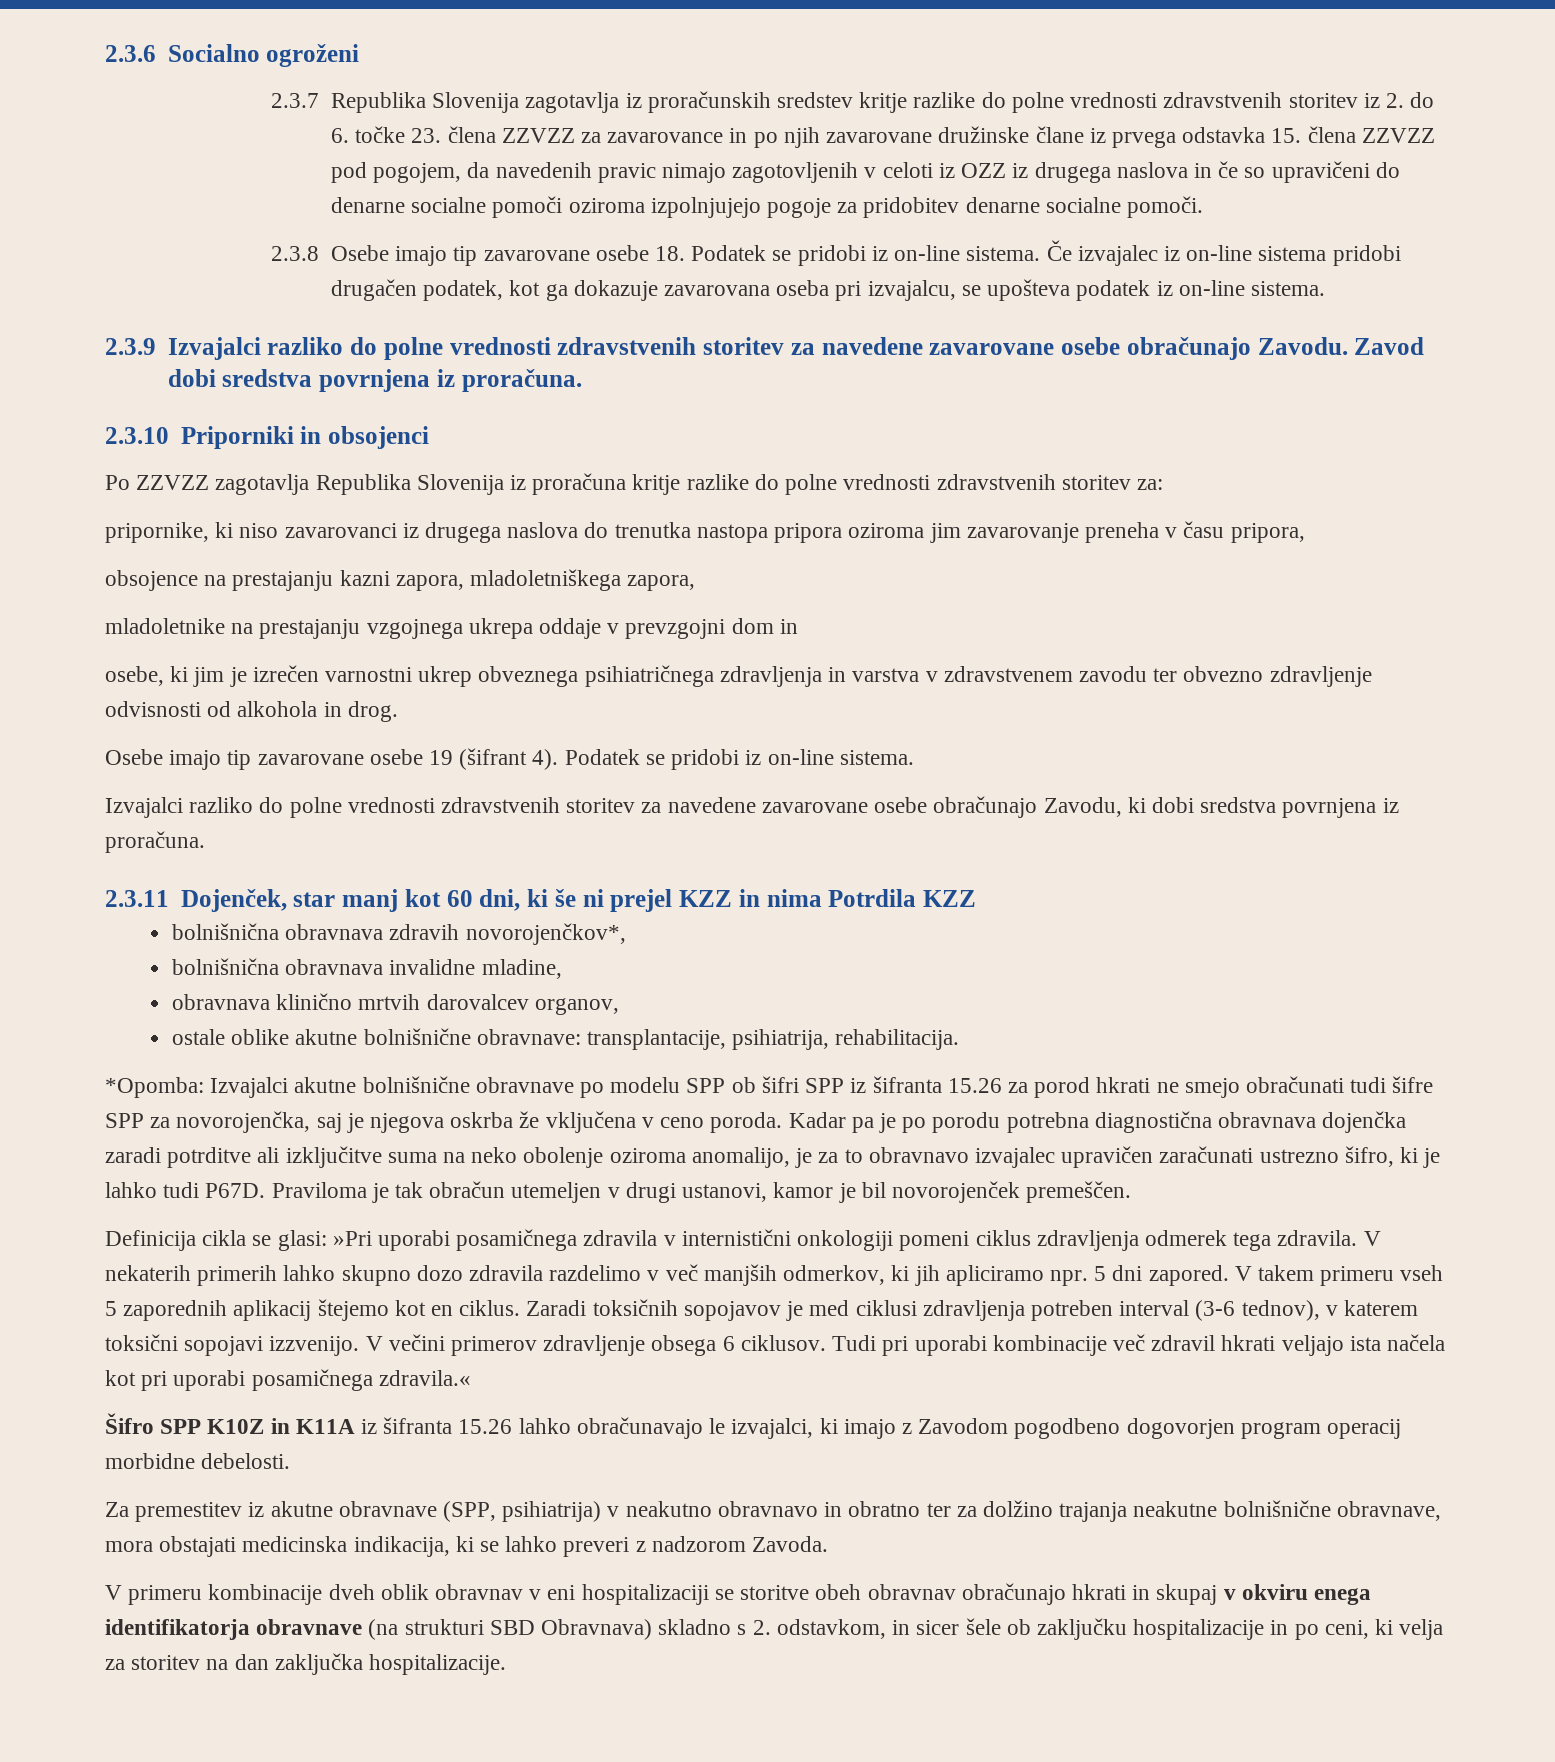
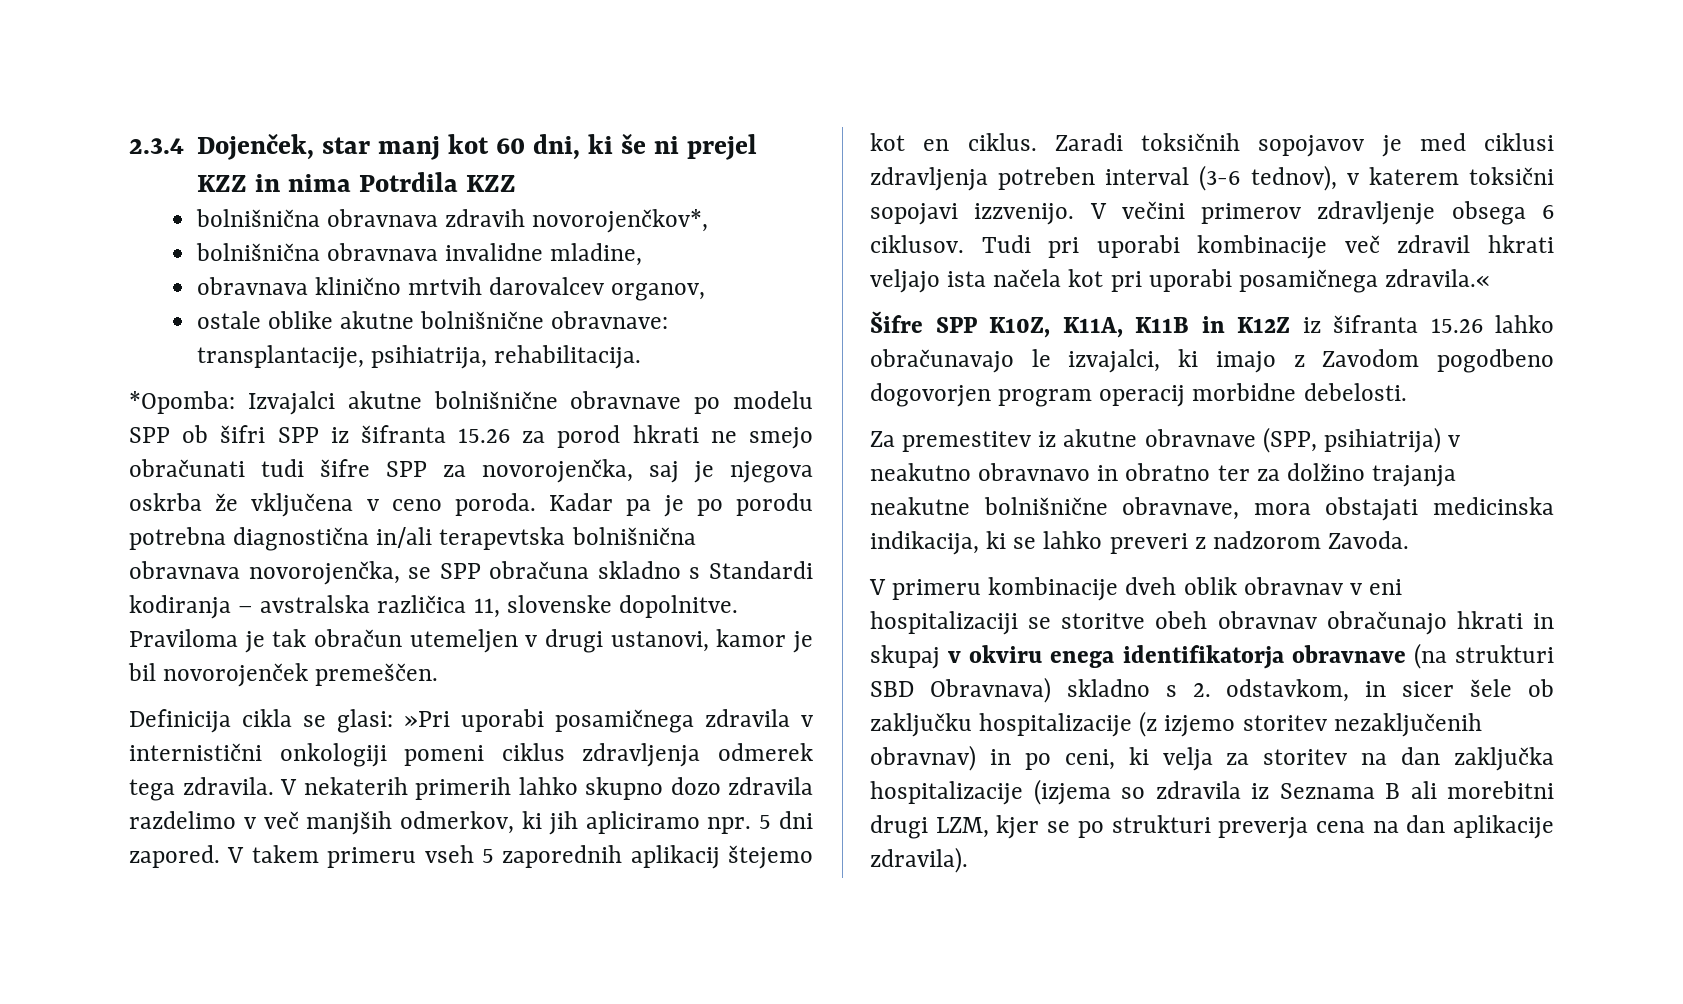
- 2.3.6 Socialno ogroženi
- 2.3.7 Republika Slovenija zagotavlja iz proračunskih sredstev kritje razlike do polne vrednosti zdravstvenih storitev iz 2. do 6. točke 23. člena ZZVZZ za zavarovance in po njih zavarovane družinske člane iz prvega odstavka 15. člena ZZVZZ pod pogojem, da navedenih pravic nimajo zagotovljenih v celoti iz OZZ iz drugega naslova in če so upravičeni do denarne socialne pomoči oziroma izpolnjujejo pogoje za pridobitev denarne socialne pomoči.
- 2.3.8 Osebe imajo tip zavarovane osebe 18. Podatek se pridobi iz on-line sistema. Če izvajalec iz on-line sistema pridobi drugačen podatek, kot ga dokazuje zavarovana oseba pri izvajalcu, se upošteva podatek iz on-line sistema.
- 2.3.9 Izvajalci razliko do polne vrednosti zdravstvenih storitev za navedene zavarovane osebe obračunajo Zavodu. Zavod dobi sredstva povrnjena iz proračuna.
- 2.3.10 Priporniki in obsojenci
- Po ZZVZZ zagotavlja Republika Slovenija iz proračuna kritje razlike do polne vrednosti zdravstvenih storitev za:
- pripornike, ki niso zavarovanci iz drugega naslova do trenutka nastopa pripora oziroma jim zavarovanje preneha v času pripora,
- obsojence na prestajanju kazni zapora, mladoletniškega zapora,
- mladoletnike na prestajanju vzgojnega ukrepa oddaje v prevzgojni dom in
- osebe, ki jim je izrečen varnostni ukrep obveznega psihiatričnega zdravljenja in varstva v zdravstvenem zavodu ter obvezno zdravljenje odvisnosti od alkohola in drog.
- Osebe imajo tip zavarovane osebe 19 (šifrant 4). Podatek se pridobi iz on-line sistema.
- Izvajalci razliko do polne vrednosti zdravstvenih storitev za navedene zavarovane osebe obračunajo Zavodu, ki dobi sredstva povrnjena iz proračuna.
- 2.3.11 Dojenček, star manj kot 60 dni, ki še ni prejel KZZ in nima Potrdila KZZ
+ 2.3.4 Dojenček, star manj kot 60 dni, ki še ni prejel KZZ in nima Potrdila KZZ
- Kadar pa je po porodu potrebna diagnostična obravnava dojenčka zaradi potrditve ali izključitve suma na neko obolenje oziroma anomalijo, je za to obravnavo izvajalec upravičen zaračunati ustrezno šifro, ki je lahko tudi P67D.
+ Kadar pa je po porodu potrebna diagnostična in/ali terapevtska bolnišnična obravnava novorojenčka, se SPP obračuna skladno s Standardi kodiranja – avstralska različica 11, slovenske dopolnitve.
- Šifro SPP K10Z in K11A iz šifranta 15.26 lahko obračunavajo le izvajalci, ki imajo z Zavodom pogodbeno dogovorjen program operacij morbidne debelosti.
+ Šifre SPP K10Z, K11A, K11B in K12Z iz šifranta 15.26 lahko obračunavajo le izvajalci, ki imajo z Zavodom pogodbeno dogovorjen program operacij morbidne debelosti.
- V primeru kombinacije dveh oblik obravnav v eni hospitalizaciji se storitve obeh obravnav obračunajo hkrati in skupaj v okviru enega identifikatorja obravnave (na strukturi SBD Obravnava) skladno s 2. odstavkom, in sicer šele ob zaključku hospitalizacije in po ceni, ki velja za storitev na dan zaključka hospitalizacije.
+ V primeru kombinacije dveh oblik obravnav v eni hospitalizaciji se storitve obeh obravnav obračunajo hkrati in skupaj v okviru enega identifikatorja obravnave (na strukturi SBD Obravnava) skladno s 2. odstavkom, in sicer šele ob zaključku hospitalizacije (z izjemo storitev nezaključenih obravnav) in po ceni, ki velja za storitev na dan zaključka hospitalizacije (izjema so zdravila iz Seznama B ali morebitni drugi LZM, kjer se po strukturi preverja cena na dan aplikacije zdravila).

